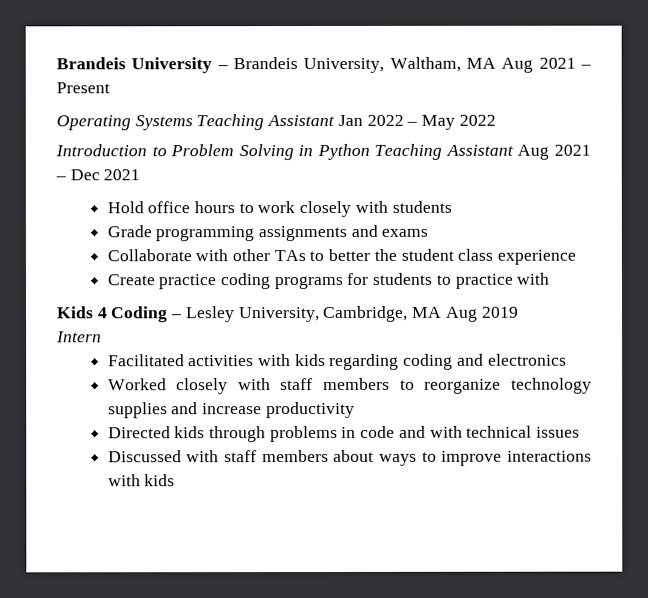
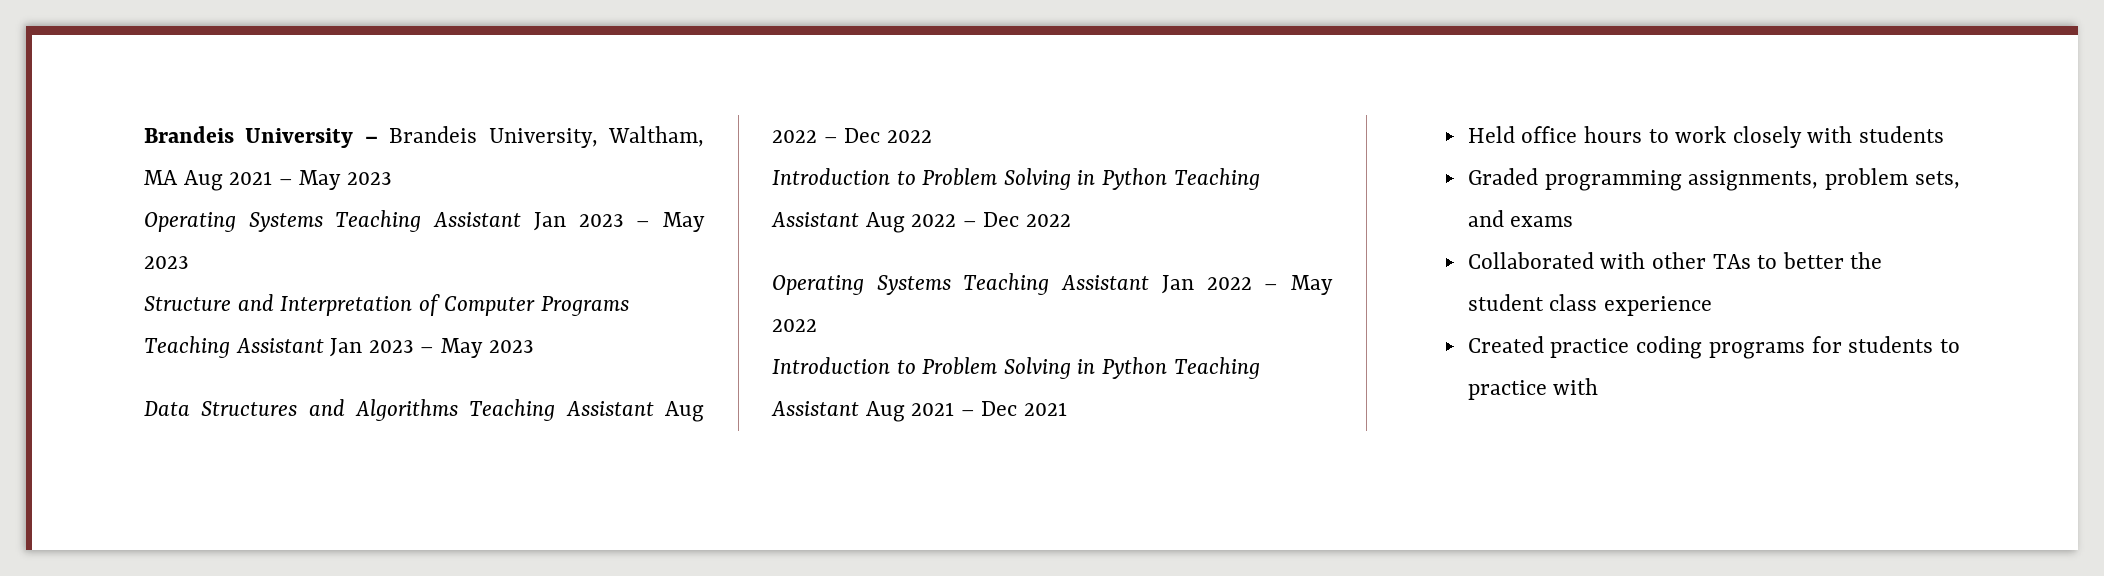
- Brandeis University – Brandeis University, Waltham, MA Aug 2021 – Present
+ Brandeis University – Brandeis University, Waltham, MA Aug 2021 – May 2023
+ Operating Systems Teaching Assistant Jan 2023 – May 2023
+ Structure and Interpretation of Computer Programs Teaching Assistant Jan 2023 – May 2023
+ Data Structures and Algorithms Teaching Assistant Aug 2022 – Dec 2022
+ Introduction to Problem Solving in Python Teaching Assistant Aug 2022 – Dec 2022
- Hold office hours to work closely with students
+ Held office hours to work closely with students
- Grade programming assignments and exams
+ Graded programming assignments, problem sets, and exams
- Collaborate with other TAs to better the student class experience
+ Collaborated with other TAs to better the student class experience
- Create practice coding programs for students to practice with
+ Created practice coding programs for students to practice with
- Kids 4 Coding – Lesley University, Cambridge, MA Aug 2019
- Intern
- Facilitated activities with kids regarding coding and electronics
- Worked closely with staff members to reorganize technology supplies and increase productivity
- Directed kids through problems in code and with technical issues
- Discussed with staff members about ways to improve interactions with kids

